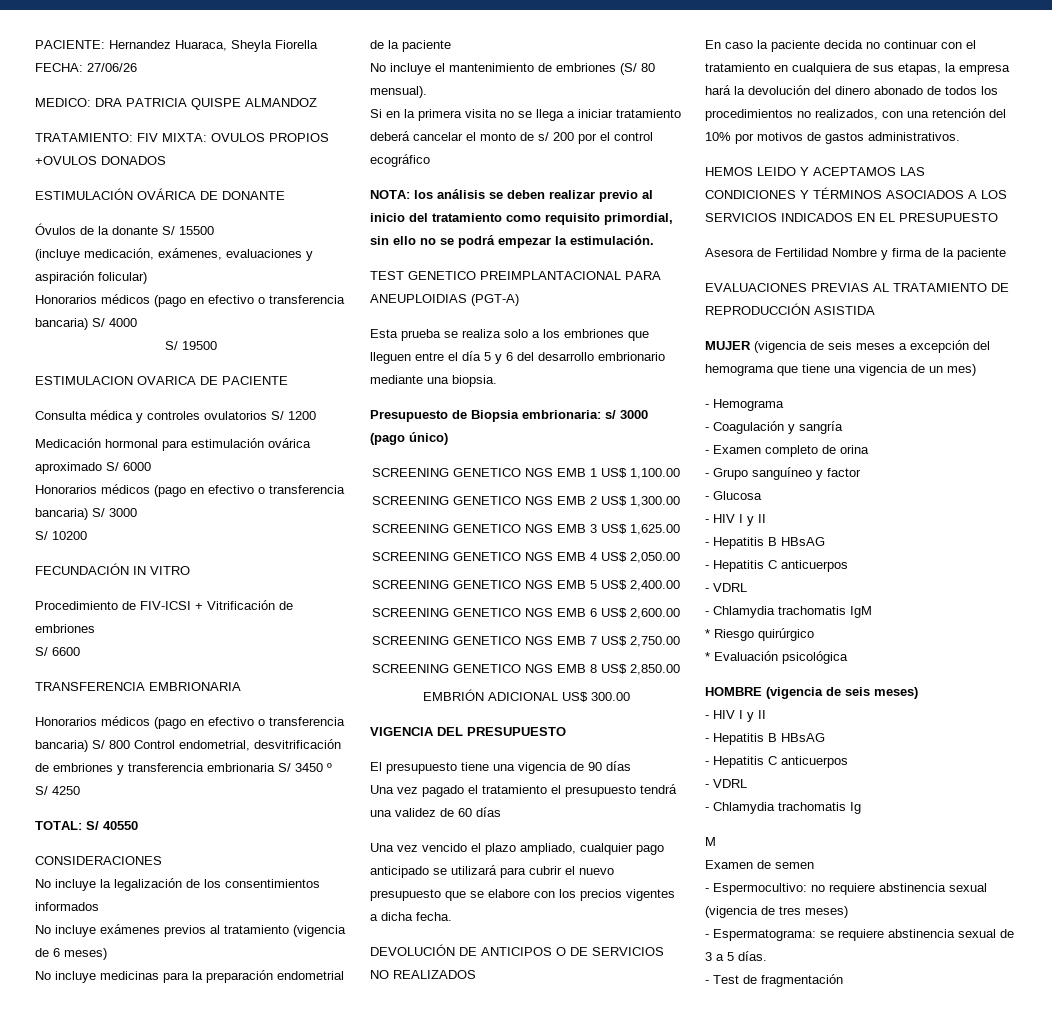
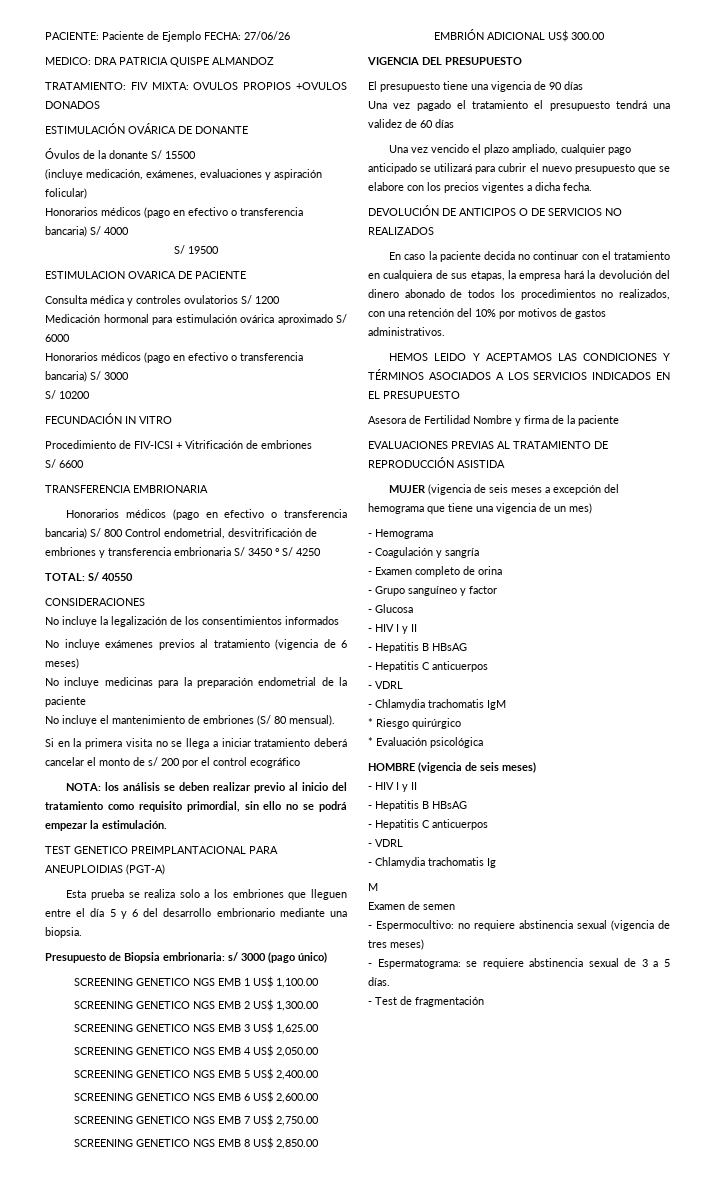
- PACIENTE: Hernandez Huaraca, Sheyla Fiorella FECHA: 27/06/26
+ PACIENTE: Paciente de Ejemplo FECHA: 27/06/26

